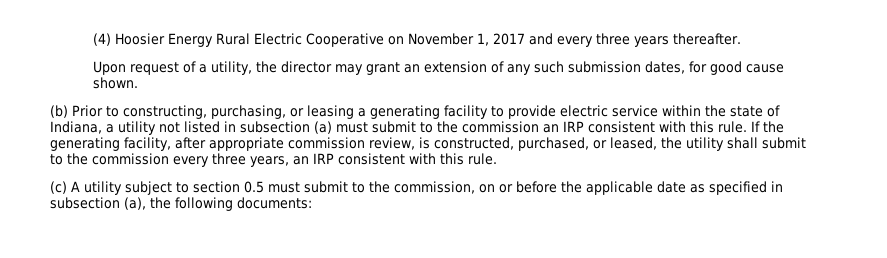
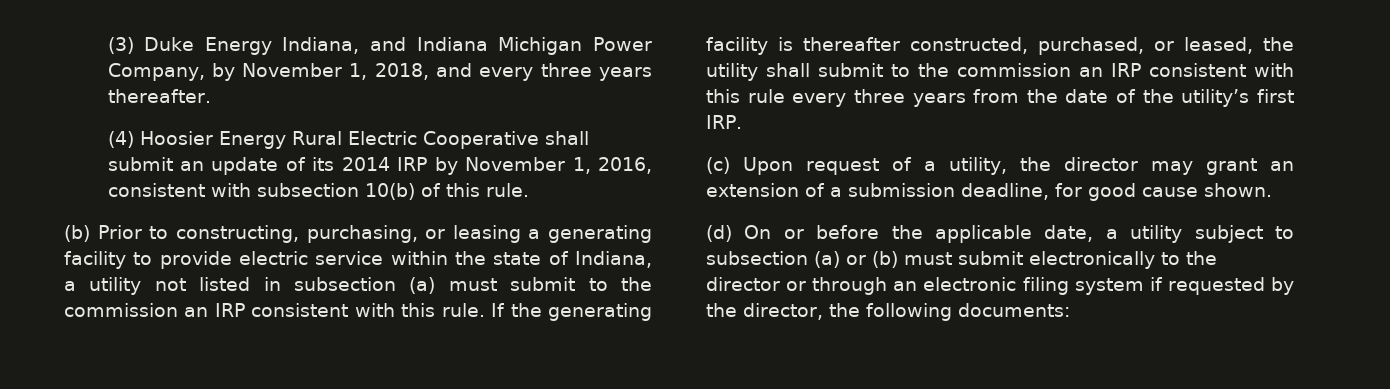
+ (3) Duke Energy Indiana, and Indiana Michigan Power Company, by November 1, 2018, and every three years thereafter.
- (4) Hoosier Energy Rural Electric Cooperative on November 1, 2017 and every three years thereafter.
- Upon request of a utility, the director may grant an extension of any such submission dates, for good cause shown.
+ (4) Hoosier Energy Rural Electric Cooperative shall submit an update of its 2014 IRP by November 1, 2016, consistent with subsection 10(b) of this rule.
- If the generating facility, after appropriate commission review, is constructed, purchased, or leased, the utility shall submit to the commission every three years, an IRP consistent with this rule.
- (c) A utility subject to section 0.5 must submit to the commission, on or before the applicable date as specified in subsection (a), the following documents:
+ If the generating facility is thereafter constructed, purchased, or leased, the utility shall submit to the commission an IRP consistent with this rule every three years from the date of the utility’s first IRP.
+ (c) Upon request of a utility, the director may grant an extension of a submission deadline, for good cause shown.
+ (d) On or before the applicable date, a utility subject to subsection (a) or (b) must submit electronically to the director or through an electronic filing system if requested by the director, the following documents:

